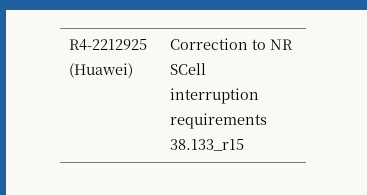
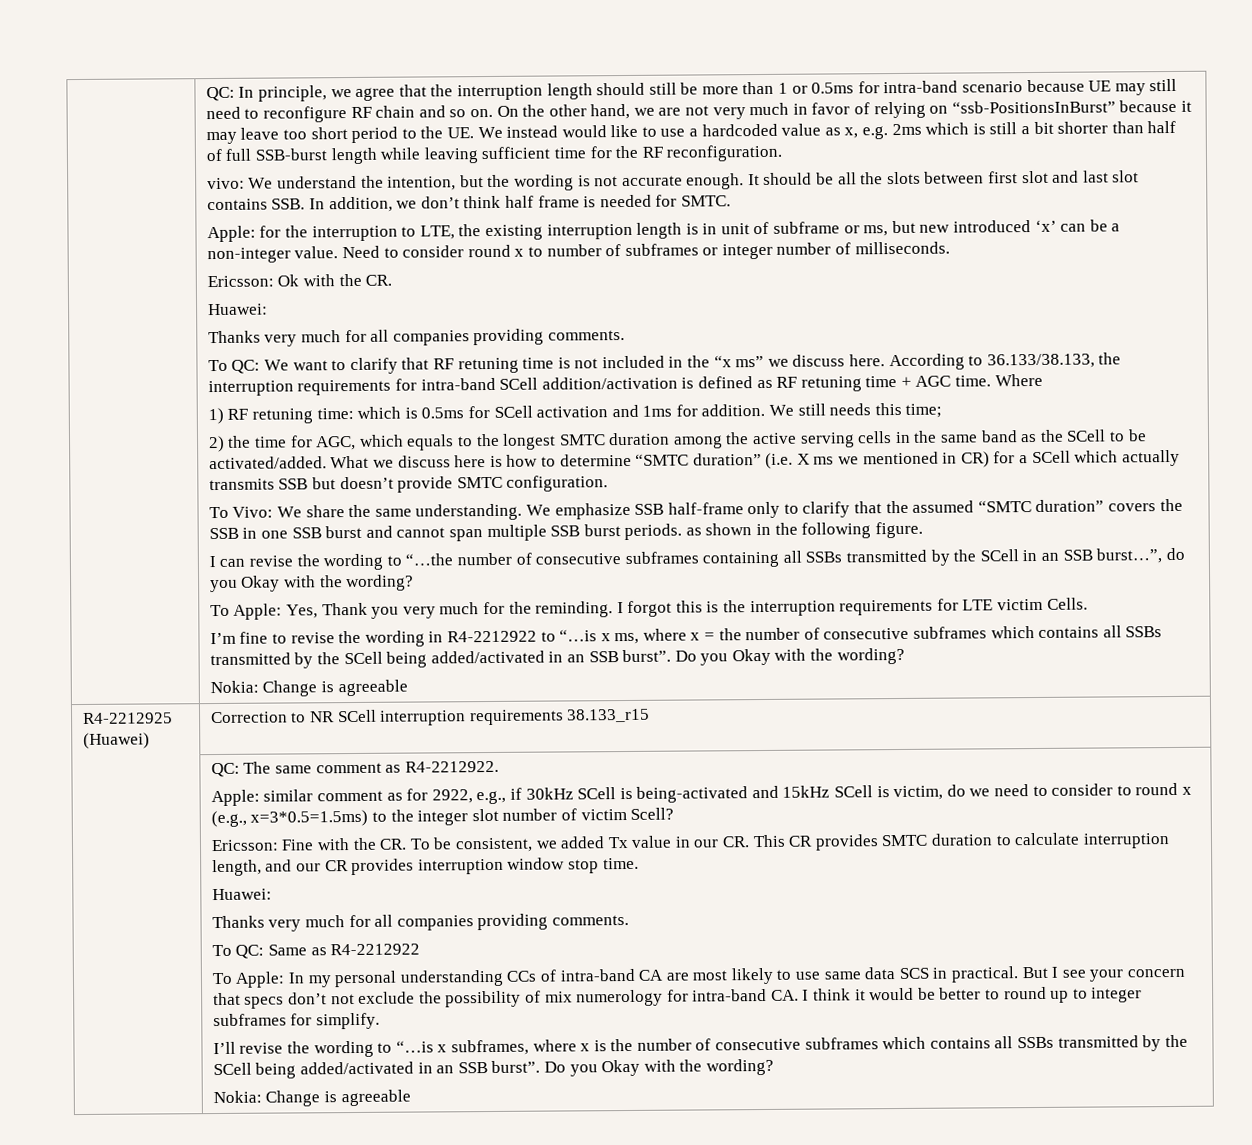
+ QC: In principle, we agree that the interruption length should still be more than 1 or 0.5ms for intra-band scenario because UE may still need to reconfigure RF chain and so on. On the other hand, we are not very much in favor of relying on “ssb-PositionsInBurst” because it may leave too short period to the UE. We instead would like to use a hardcoded value as x, e.g. 2ms which is still a bit shorter than half of full SSB-burst length while leaving sufficient time for the RF reconfiguration.
+ vivo: We understand the intention, but the wording is not accurate enough. It should be all the slots between first slot and last slot contains SSB. In addition, we don’t think half frame is needed for SMTC.
+ Apple: for the interruption to LTE, the existing interruption length is in unit of subframe or ms, but new introduced ‘x’ can be a non-integer value. Need to consider round x to number of subframes or integer number of milliseconds.
+ Ericsson: Ok with the CR.
+ Huawei:
+ Thanks very much for all companies providing comments.
+ To QC: We want to clarify that RF retuning time is not included in the “x ms” we discuss here. According to 36.133/38.133, the interruption requirements for intra-band SCell addition/activation is defined as RF retuning time + AGC time. Where
+ 1) RF retuning time: which is 0.5ms for SCell activation and 1ms for addition. We still needs this time;
+ 2) the time for AGC, which equals to the longest SMTC duration among the active serving cells in the same band as the SCell to be activated/added. What we discuss here is how to determine “SMTC duration” (i.e. X ms we mentioned in CR) for a SCell which actually transmits SSB but doesn’t provide SMTC configuration.
+ To Vivo: We share the same understanding. We emphasize SSB half-frame only to clarify that the assumed “SMTC duration” covers the SSB in one SSB burst and cannot span multiple SSB burst periods. as shown in the following figure.
+ I can revise the wording to “…the number of consecutive subframes containing all SSBs transmitted by the SCell in an SSB burst…”, do you Okay with the wording?
+ To Apple: Yes, Thank you very much for the reminding. I forgot this is the interruption requirements for LTE victim Cells.
+ I’m fine to revise the wording in R4-2212922 to “…is x ms, where x = the number of consecutive subframes which contains all SSBs transmitted by the SCell being added/activated in an SSB burst”. Do you Okay with the wording?
+ Nokia: Change is agreeable
+ QC: The same comment as R4-2212922.
+ Apple: similar comment as for 2922, e.g., if 30kHz SCell is being-activated and 15kHz SCell is victim, do we need to consider to round x (e.g., x=3*0.5=1.5ms) to the integer slot number of victim Scell?
+ Ericsson: Fine with the CR. To be consistent, we added Tx value in our CR. This CR provides SMTC duration to calculate interruption length, and our CR provides interruption window stop time.
+ Huawei:
+ Thanks very much for all companies providing comments.
+ To QC: Same as R4-2212922
+ To Apple: In my personal understanding CCs of intra-band CA are most likely to use same data SCS in practical. But I see your concern that specs don’t not exclude the possibility of mix numerology for intra-band CA. I think it would be better to round up to integer subframes for simplify.
+ I’ll revise the wording to “…is x subframes, where x is the number of consecutive subframes which contains all SSBs transmitted by the SCell being added/activated in an SSB burst”. Do you Okay with the wording?
+ Nokia: Change is agreeable

